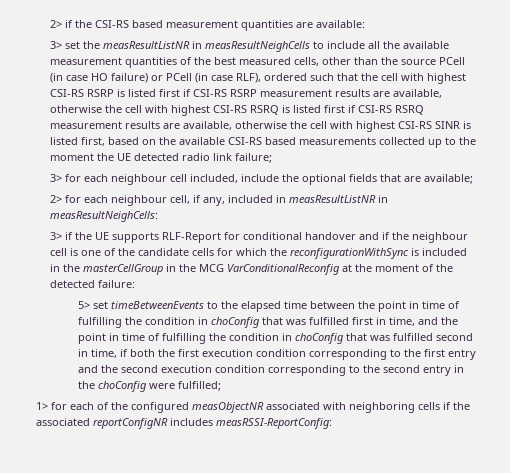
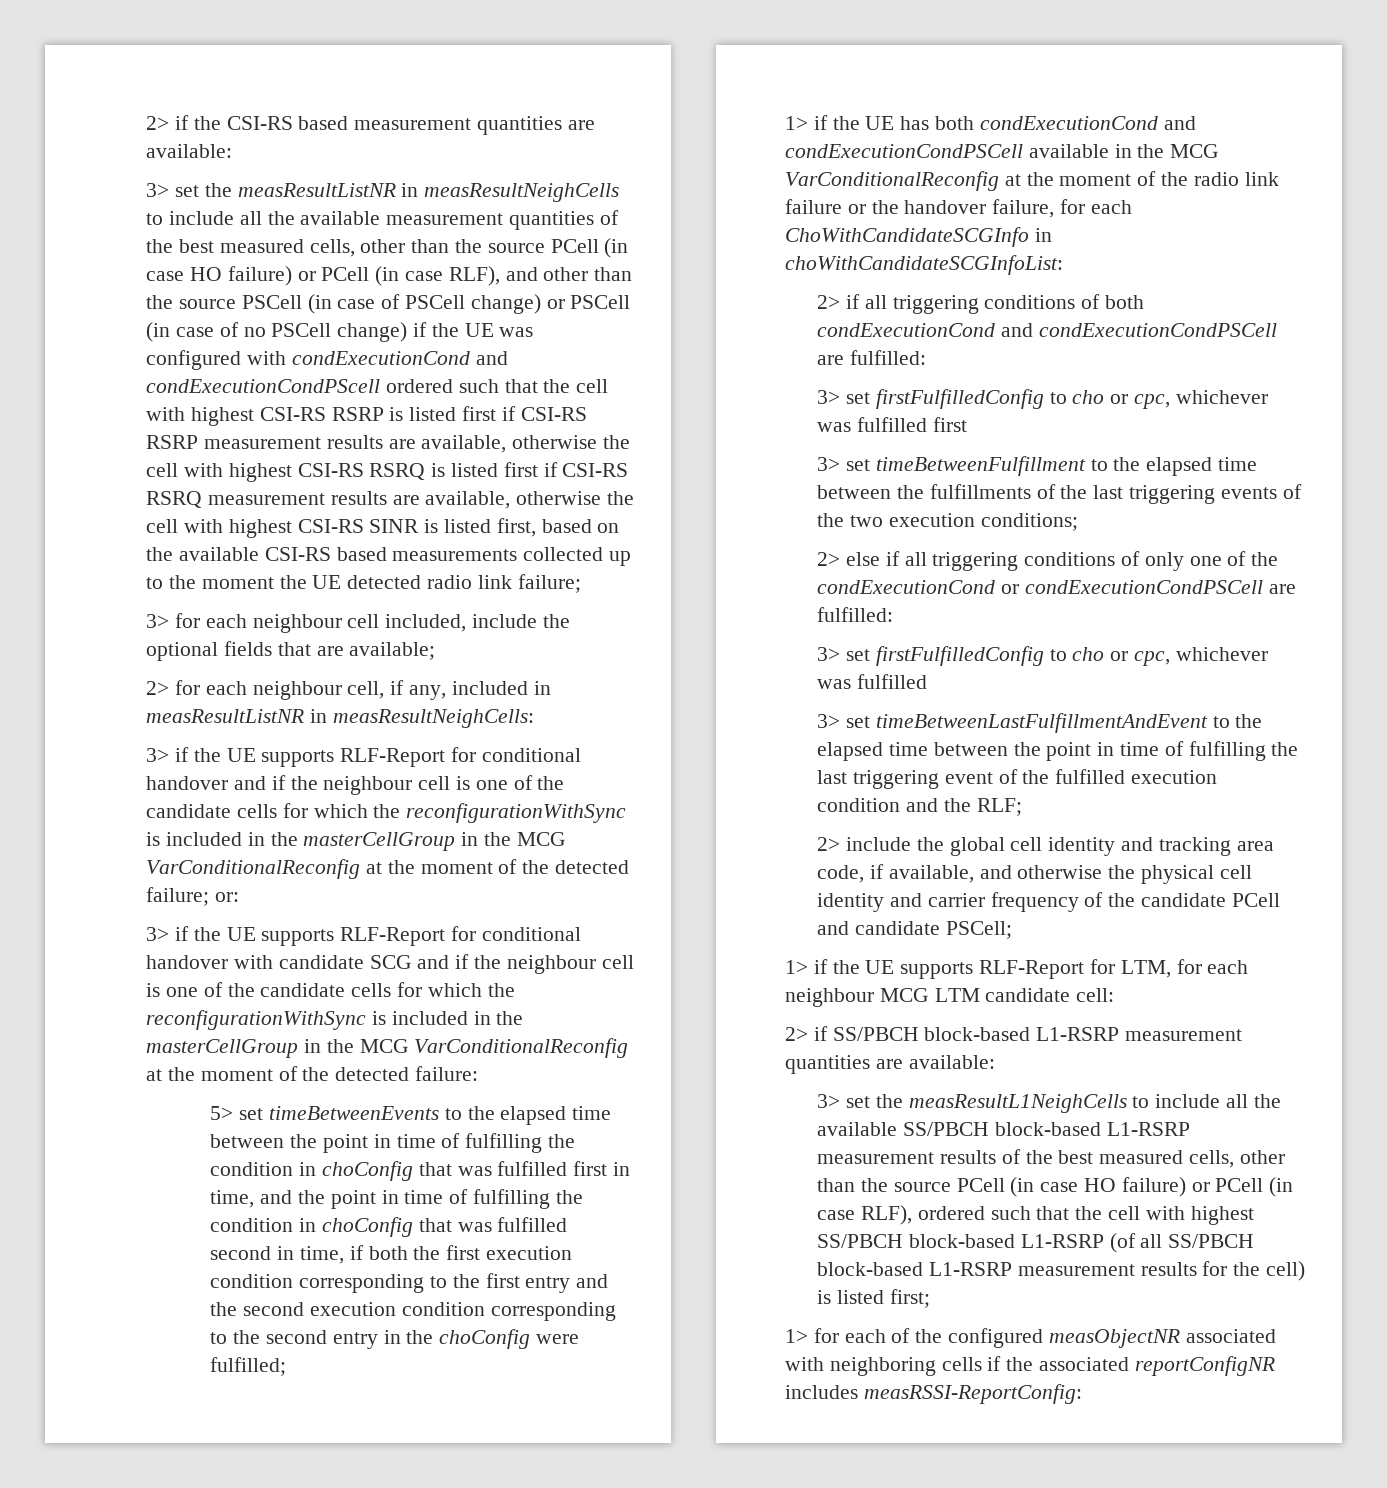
- 3> set the measResultListNR in measResultNeighCells to include all the available measurement quantities of the best measured cells, other than the source PCell (in case HO failure) or PCell (in case RLF), ordered such that the cell with highest CSI-RS RSRP is listed first if CSI-RS RSRP measurement results are available, otherwise the cell with highest CSI-RS RSRQ is listed first if CSI-RS RSRQ measurement results are available, otherwise the cell with highest CSI-RS SINR is listed first, based on the available CSI-RS based measurements collected up to the moment the UE detected radio link failure;
+ 3> set the measResultListNR in measResultNeighCells to include all the available measurement quantities of the best measured cells, other than the source PCell (in case HO failure) or PCell (in case RLF), and other than the source PSCell (in case of PSCell change) or PSCell (in case of no PSCell change) if the UE was configured with condExecutionCond and condExecutionCondPScell ordered such that the cell with highest CSI-RS RSRP is listed first if CSI-RS RSRP measurement results are available, otherwise the cell with highest CSI-RS RSRQ is listed first if CSI-RS RSRQ measurement results are available, otherwise the cell with highest CSI-RS SINR is listed first, based on the available CSI-RS based measurements collected up to the moment the UE detected radio link failure;
- 3> if the UE supports RLF-Report for conditional handover and if the neighbour cell is one of the candidate cells for which the reconfigurationWithSync is included in the masterCellGroup in the MCG VarConditionalReconfig at the moment of the detected failure:
+ 3> if the UE supports RLF-Report for conditional handover and if the neighbour cell is one of the candidate cells for which the reconfigurationWithSync is included in the masterCellGroup in the MCG VarConditionalReconfig at the moment of the detected failure; or:
+ 3> if the UE supports RLF-Report for conditional handover with candidate SCG and if the neighbour cell is one of the candidate cells for which the reconfigurationWithSync is included in the masterCellGroup in the MCG VarConditionalReconfig at the moment of the detected failure:
+ 1> if the UE has both condExecutionCond and condExecutionCondPSCell available in the MCG VarConditionalReconfig at the moment of the radio link failure or the handover failure, for each ChoWithCandidateSCGInfo in choWithCandidateSCGInfoList:
+ 2> if all triggering conditions of both condExecutionCond and condExecutionCondPSCell are fulfilled:
+ 3> set firstFulfilledConfig to cho or cpc, whichever was fulfilled first
+ 3> set timeBetweenFulfillment to the elapsed time between the fulfillments of the last triggering events of the two execution conditions;
+ 2> else if all triggering conditions of only one of the condExecutionCond or condExecutionCondPSCell are fulfilled:
+ 3> set firstFulfilledConfig to cho or cpc, whichever was fulfilled
+ 3> set timeBetweenLastFulfillmentAndEvent to the elapsed time between the point in time of fulfilling the last triggering event of the fulfilled execution condition and the RLF;
+ 2> include the global cell identity and tracking area code, if available, and otherwise the physical cell identity and carrier frequency of the candidate PCell and candidate PSCell;
+ 1> if the UE supports RLF-Report for LTM, for each neighbour MCG LTM candidate cell:
+ 2> if SS/PBCH block-based L1-RSRP measurement quantities are available:
+ 3> set the measResultL1NeighCells to include all the available SS/PBCH block-based L1-RSRP measurement results of the best measured cells, other than the source PCell (in case HO failure) or PCell (in case RLF), ordered such that the cell with highest SS/PBCH block-based L1-RSRP (of all SS/PBCH block-based L1-RSRP measurement results for the cell) is listed first;

